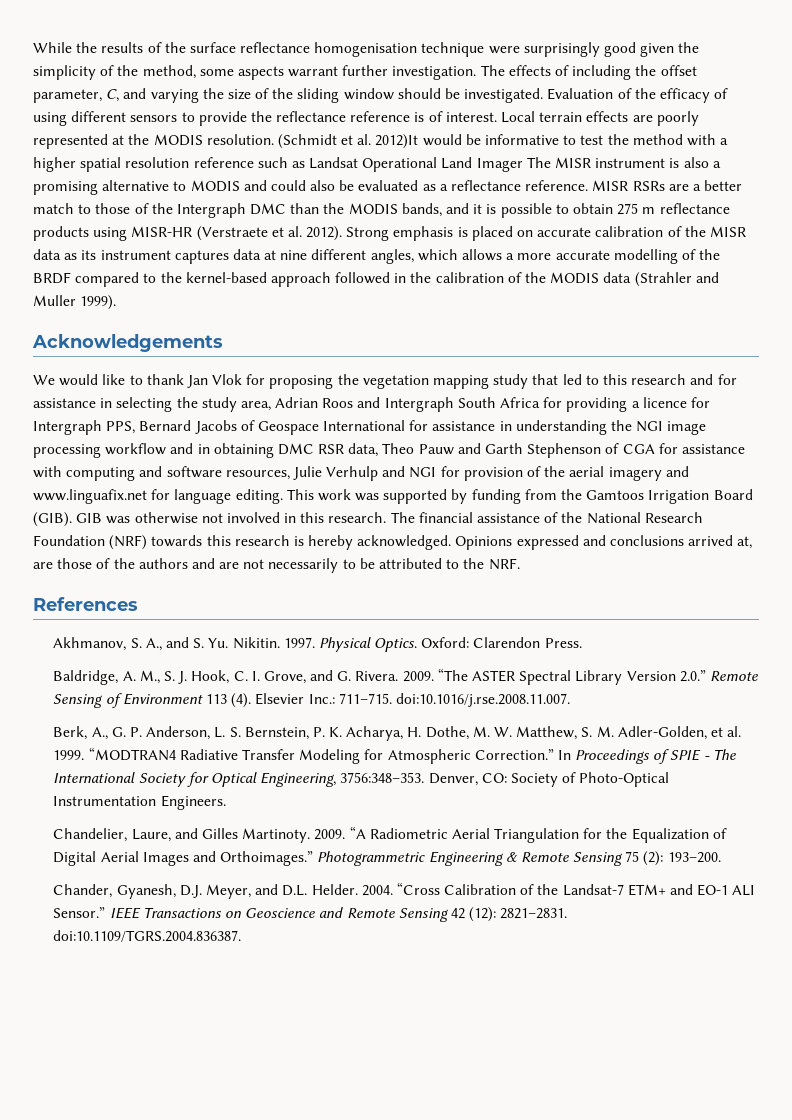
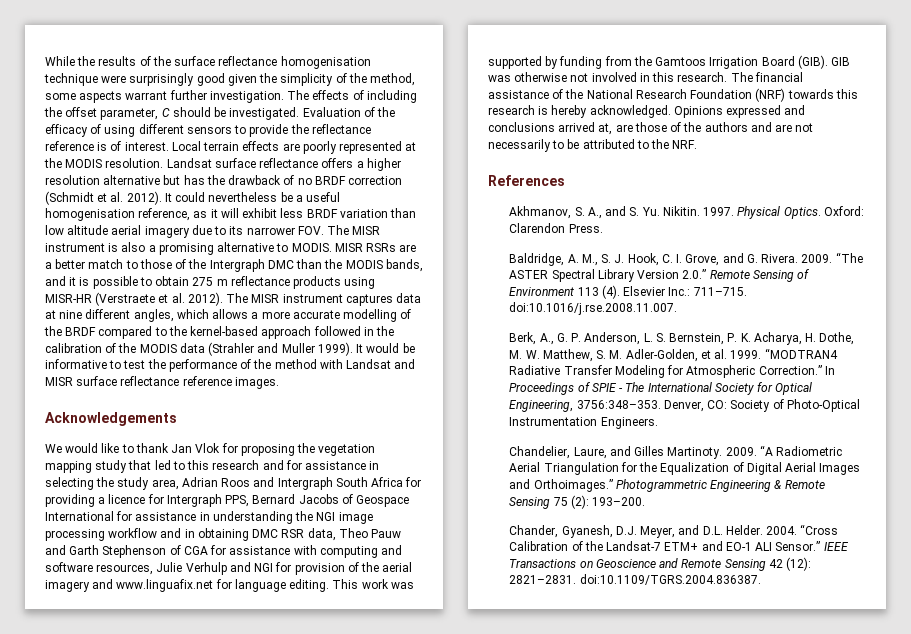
- The effects of including the offset parameter, C, and varying the size of the sliding window should be investigated.
+ The effects of including the offset parameter, C should be investigated.
- (Schmidt et al. 2012)It would be informative to test the method with a higher spatial resolution reference such as Landsat Operational Land Imager The MISR instrument is also a promising alternative to MODIS and could also be evaluated as a reflectance reference.
+ Landsat surface reflectance offers a higher resolution alternative but has the drawback of no BRDF correction (Schmidt et al. 2012). It could nevertheless be a useful homogenisation reference, as it will exhibit less BRDF variation than low altitude aerial imagery due to its narrower FOV. The MISR instrument is also a promising alternative to MODIS.
- Strong emphasis is placed on accurate calibration of the MISR data as its instrument captures data at nine different angles, which allows a more accurate modelling of the BRDF compared to the kernel-based approach followed in the calibration of the MODIS data (Strahler and Muller 1999).
+ The MISR instrument captures data at nine different angles, which allows a more accurate modelling of the BRDF compared to the kernel-based approach followed in the calibration of the MODIS data (Strahler and Muller 1999). It would be informative to test the performance of the method with Landsat and MISR surface reflectance reference images.

